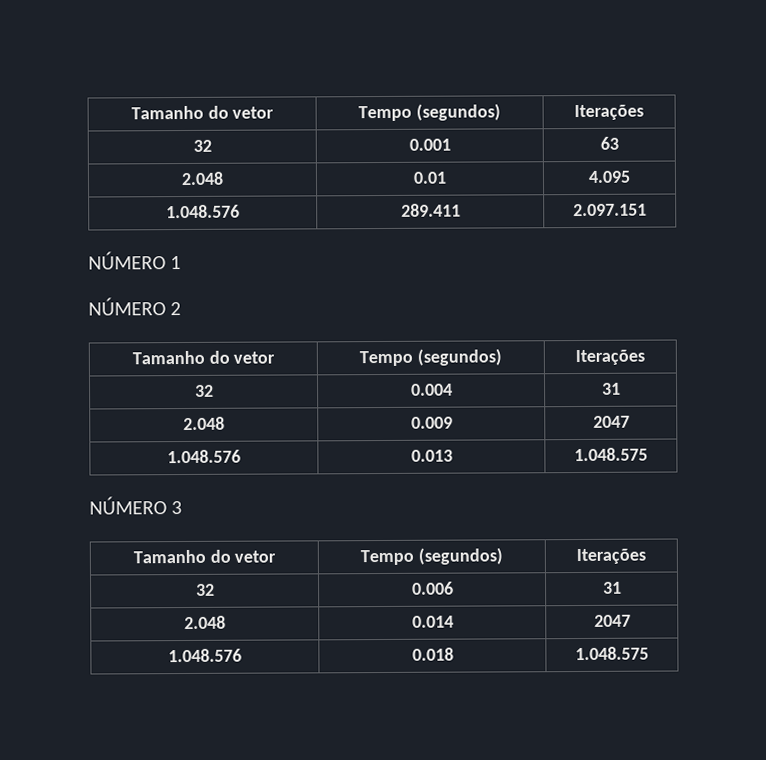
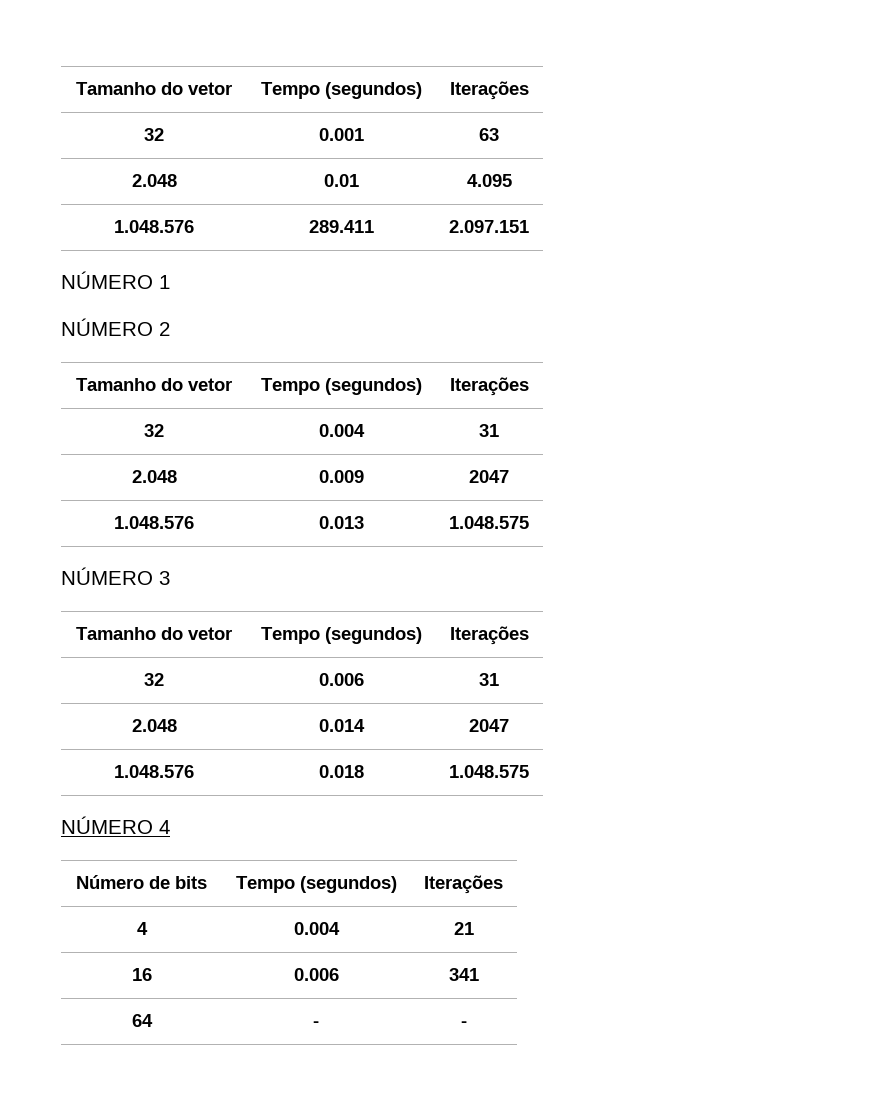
+ NÚMERO 4
+ Número de bits | Tempo (segundos) | Iterações
+ 4 | 0.004 | 21
+ 16 | 0.006 | 341
+ 64 | - | -

